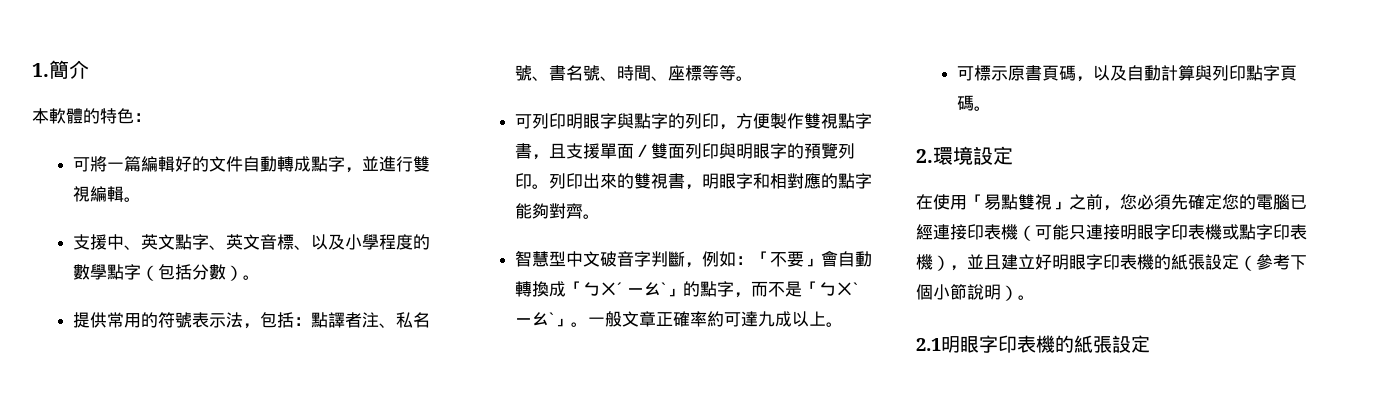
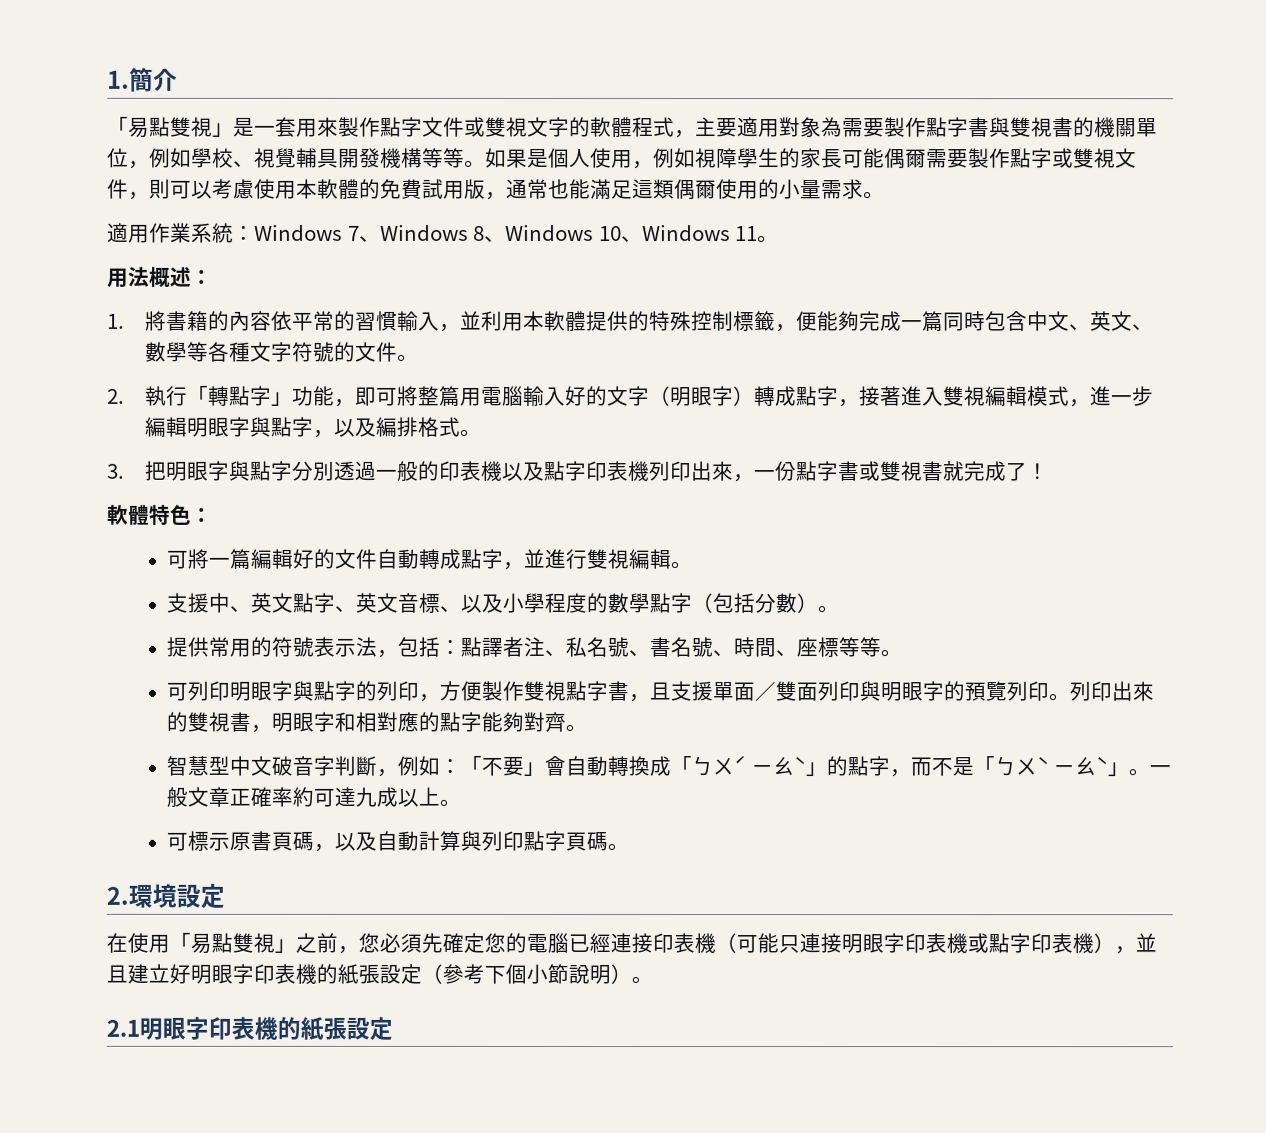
- 本軟體的特色：
+ 「易點雙視」是一套用來製作點字文件或雙視文字的軟體程式，主要適用對象為需要製作點字書與雙視書的機關單位，例如學校、視覺輔具開發機構等等。如果是個人使用，例如視障學生的家長可能偶爾需要製作點字或雙視文件，則可以考慮使用本軟體的免費試用版，通常也能滿足這類偶爾使用的小量需求。
+ 適用作業系統：Windows 7、Windows 8、Windows 10、Windows 11。
+ 用法概述：
+ 1.將書籍的內容依平常的習慣輸入，並利用本軟體提供的特殊控制標籤，便能夠完成一篇同時包含中文、英文、數學等各種文字符號的文件。
+ 2.執行「轉點字」功能，即可將整篇用電腦輸入好的文字（明眼字）轉成點字，接著進入雙視編輯模式，進一步編輯明眼字與點字，以及編排格式。
+ 3.把明眼字與點字分別透過一般的印表機以及點字印表機列印出來，一份點字書或雙視書就完成了！
+ 軟體特色：

